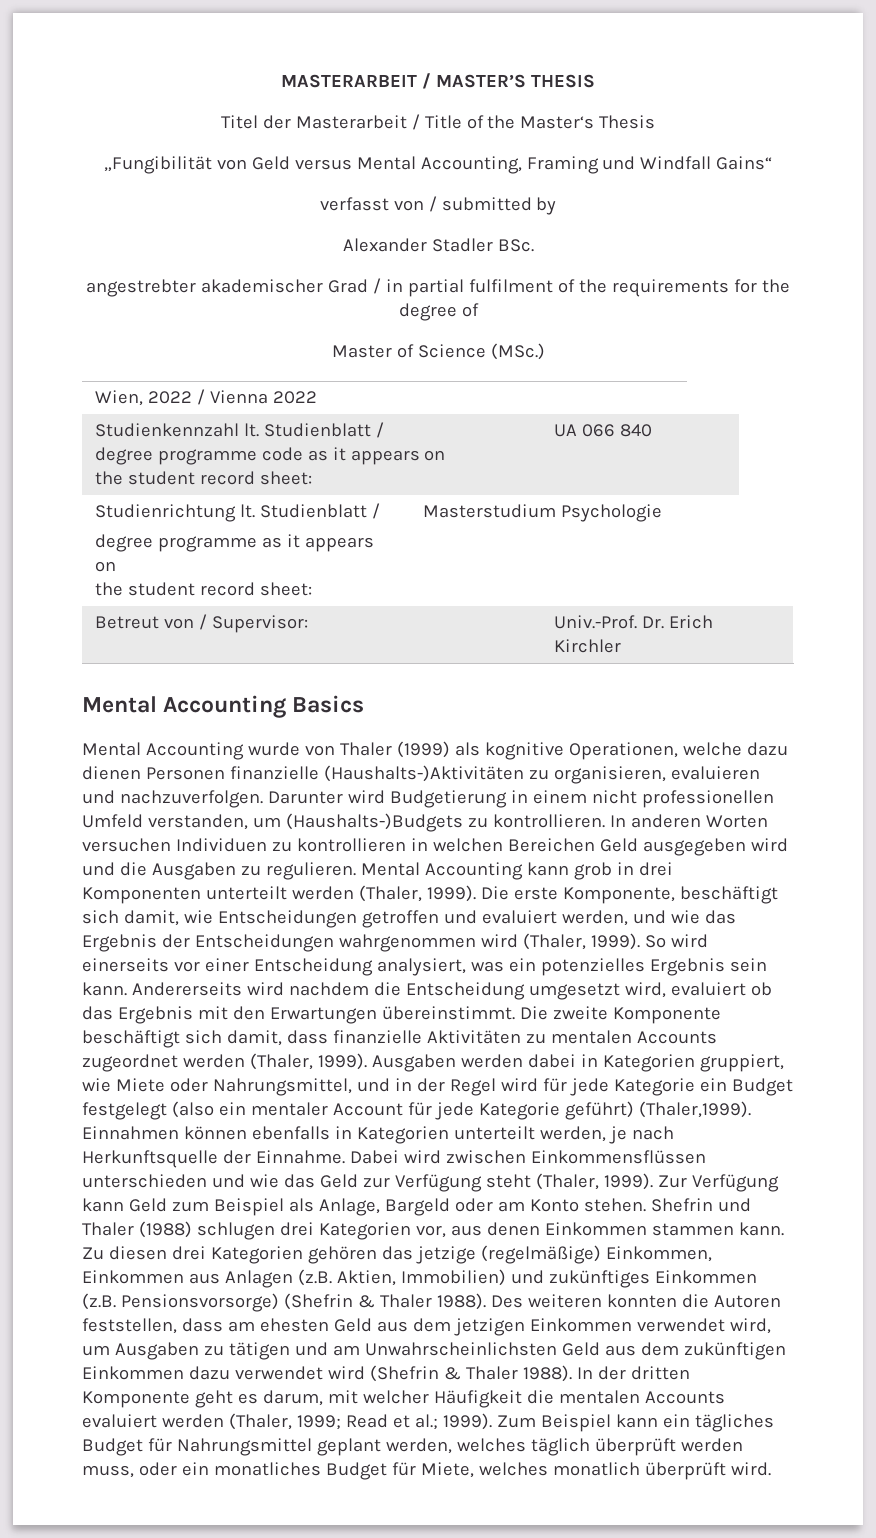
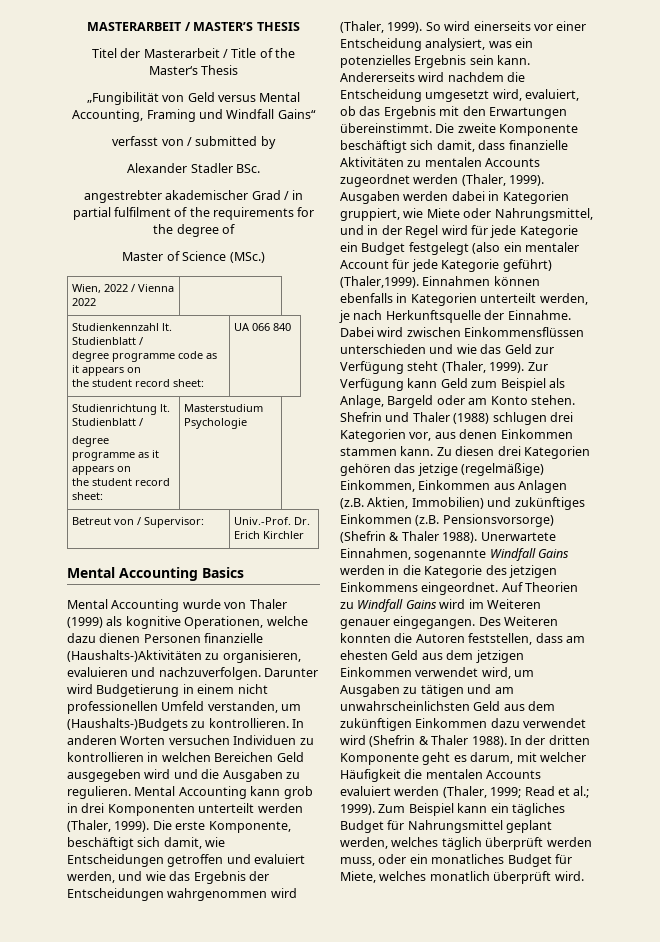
- Andererseits wird nachdem die Entscheidung umgesetzt wird, evaluiert ob das Ergebnis mit den Erwartungen übereinstimmt.
+ Andererseits wird nachdem die Entscheidung umgesetzt wird, evaluiert, ob das Ergebnis mit den Erwartungen übereinstimmt.
- Des weiteren konnten die Autoren feststellen, dass am ehesten Geld aus dem jetzigen Einkommen verwendet wird, um Ausgaben zu tätigen und am Unwahrscheinlichsten Geld aus dem zukünftigen Einkommen dazu verwendet wird (Shefrin & Thaler 1988).
+ Unerwartete Einnahmen, sogenannte Windfall Gains werden in die Kategorie des jetzigen Einkommens eingeordnet. Auf Theorien zu Windfall Gains wird im Weiteren genauer eingegangen. Des Weiteren konnten die Autoren feststellen, dass am ehesten Geld aus dem jetzigen Einkommen verwendet wird, um Ausgaben zu tätigen und am unwahrscheinlichsten Geld aus dem zukünftigen Einkommen dazu verwendet wird (Shefrin & Thaler 1988).

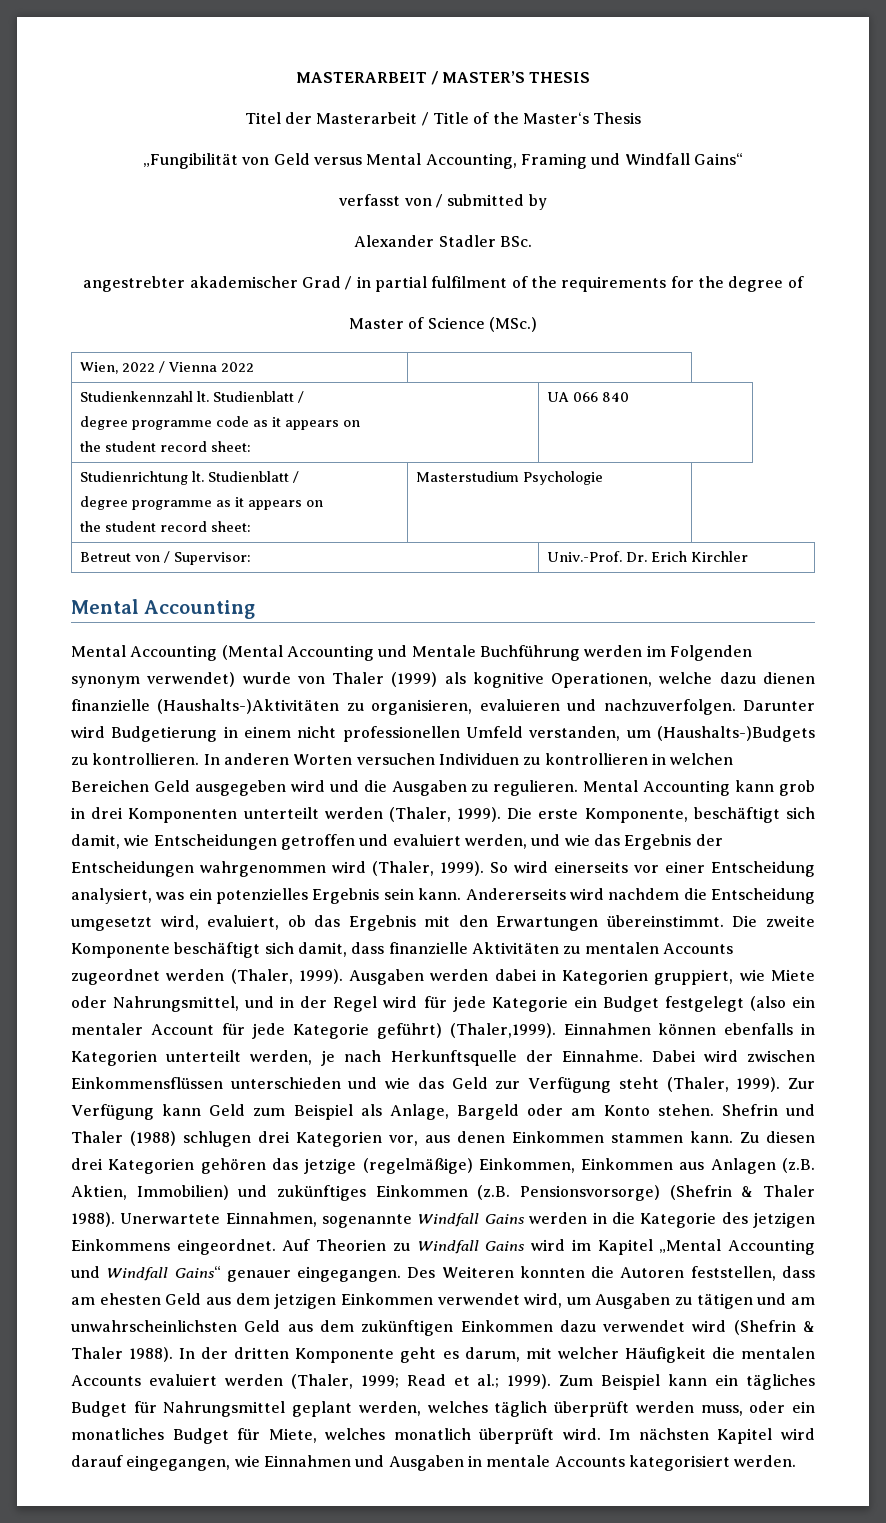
  Betreut von / Supervisor: | Univ.-Prof. Dr. Erich Kirchler
- Mental Accounting Basics
- Mental Accounting wurde von Thaler (1999) als kognitive Operationen, welche dazu dienen Personen finanzielle (Haushalts-)Aktivitäten zu organisieren, evaluieren und nachzuverfolgen.
+ Mental Accounting
+ Mental Accounting (Mental Accounting und Mentale Buchführung werden im Folgenden synonym verwendet) wurde von Thaler (1999) als kognitive Operationen, welche dazu dienen finanzielle (Haushalts-)Aktivitäten zu organisieren, evaluieren und nachzuverfolgen.
- Auf Theorien zu Windfall Gains wird im Weiteren genauer eingegangen.
+ Auf Theorien zu Windfall Gains wird im Kapitel „Mental Accounting und Windfall Gains“ genauer eingegangen.
+ Im nächsten Kapitel wird darauf eingegangen, wie Einnahmen und Ausgaben in mentale Accounts kategorisiert werden.

